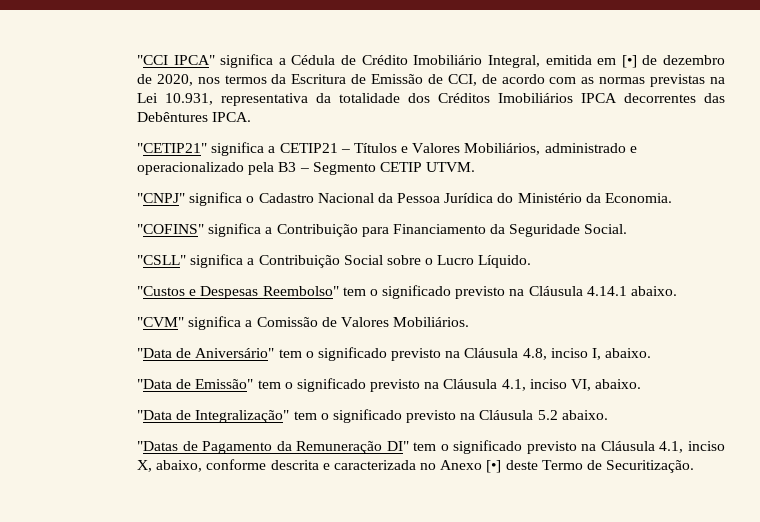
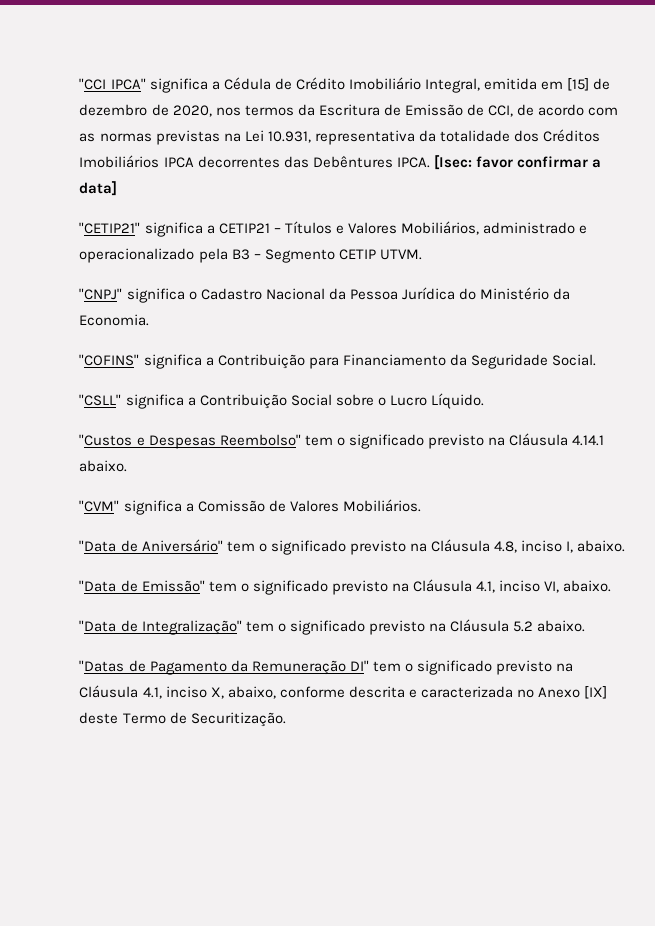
- "CCI IPCA" significa a Cédula de Crédito Imobiliário Integral, emitida em [•] de dezembro de 2020, nos termos da Escritura de Emissão de CCI, de acordo com as normas previstas na Lei 10.931, representativa da totalidade dos Créditos Imobiliários IPCA decorrentes das Debêntures IPCA.
+ "CCI IPCA" significa a Cédula de Crédito Imobiliário Integral, emitida em [15] de dezembro de 2020, nos termos da Escritura de Emissão de CCI, de acordo com as normas previstas na Lei 10.931, representativa da totalidade dos Créditos Imobiliários IPCA decorrentes das Debêntures IPCA. [Isec: favor confirmar a data]
- "Datas de Pagamento da Remuneração DI" tem o significado previsto na Cláusula 4.1, inciso X, abaixo, conforme descrita e caracterizada no Anexo [•] deste Termo de Securitização.
+ "Datas de Pagamento da Remuneração DI" tem o significado previsto na Cláusula 4.1, inciso X, abaixo, conforme descrita e caracterizada no Anexo [IX] deste Termo de Securitização.

